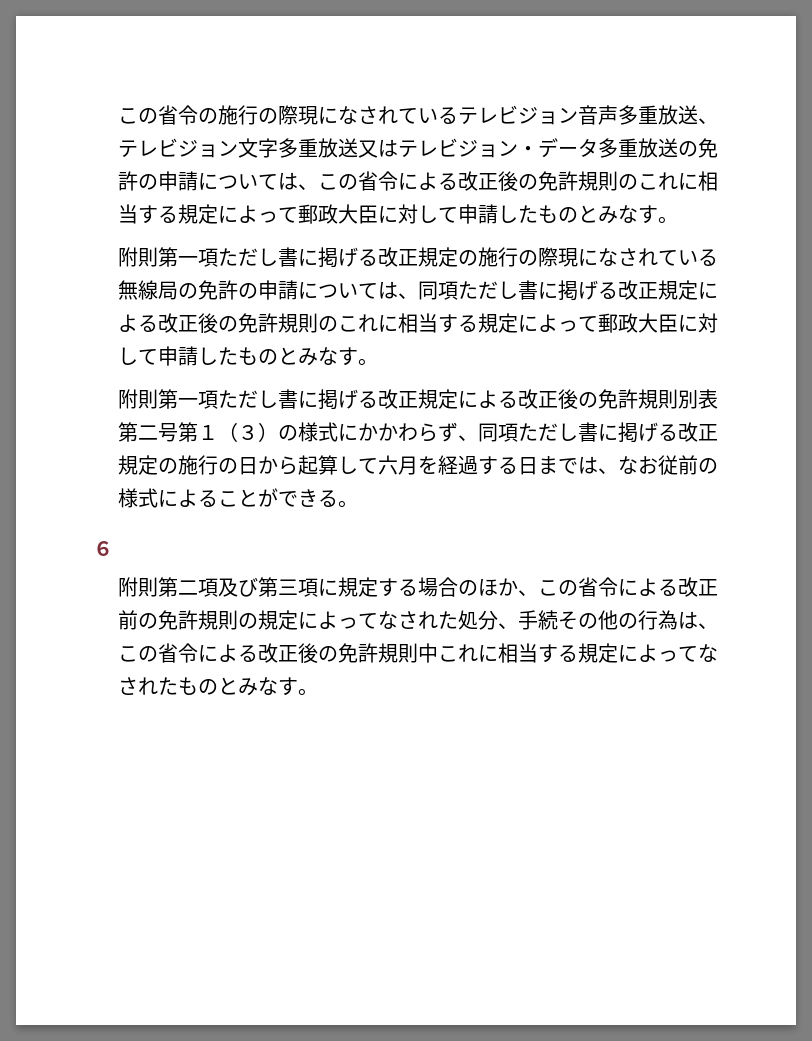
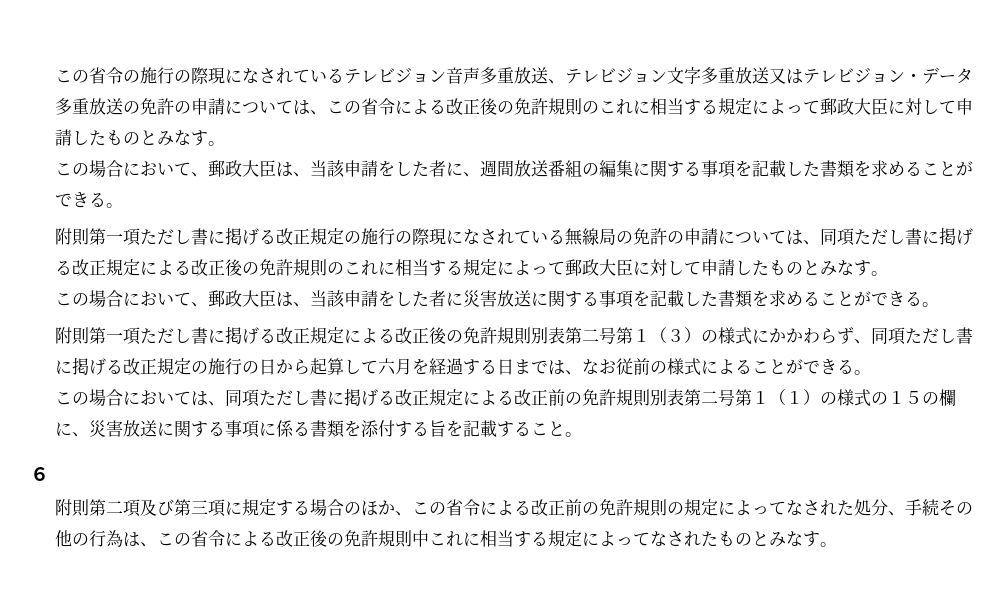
+ この場合において、郵政大臣は、当該申請をした者に、週間放送番組の編集に関する事項を記載した書類を求めることができる。
+ この場合において、郵政大臣は、当該申請をした者に災害放送に関する事項を記載した書類を求めることができる。
+ この場合においては、同項ただし書に掲げる改正規定による改正前の免許規則別表第二号第１（１）の様式の１５の欄に、災害放送に関する事項に係る書類を添付する旨を記載すること。

